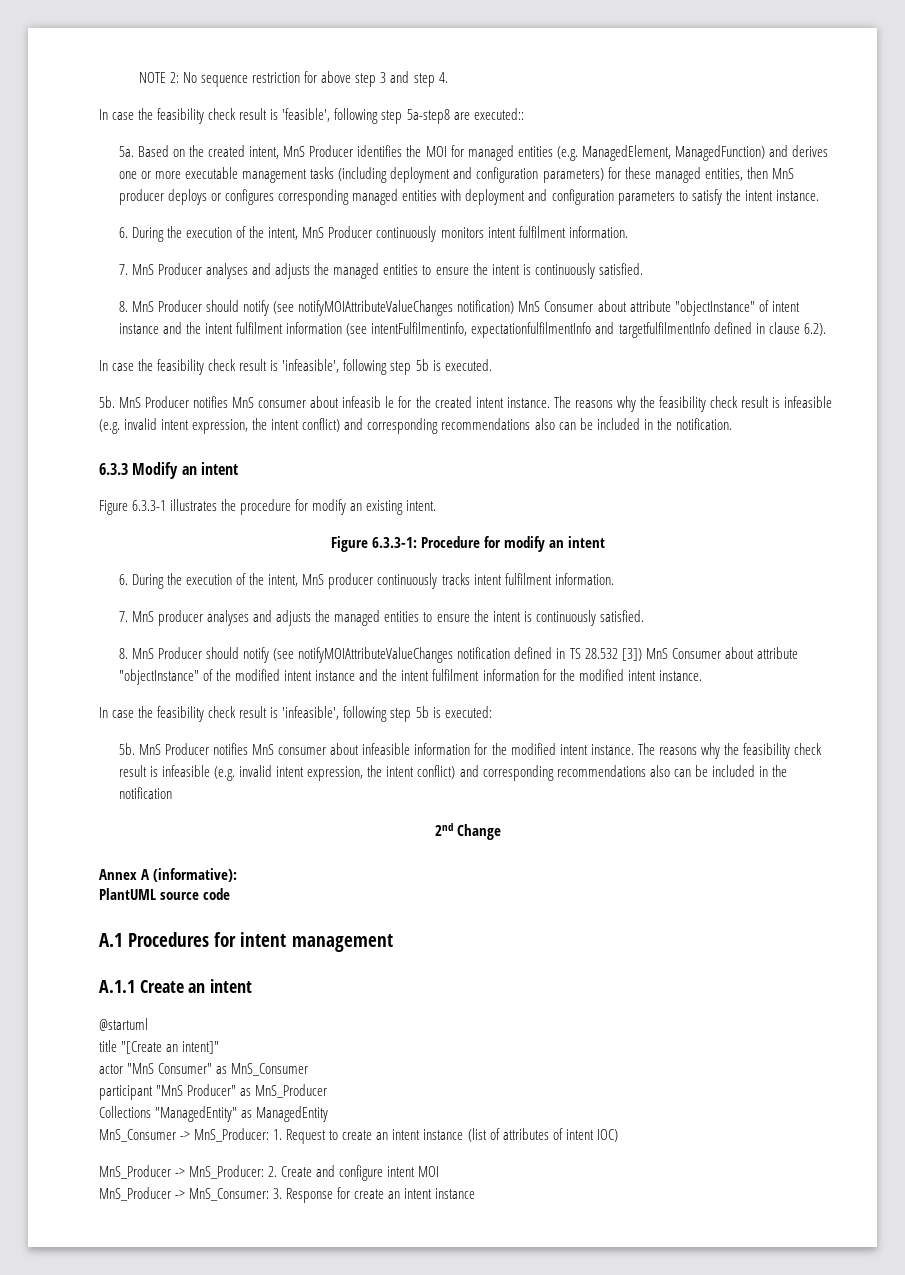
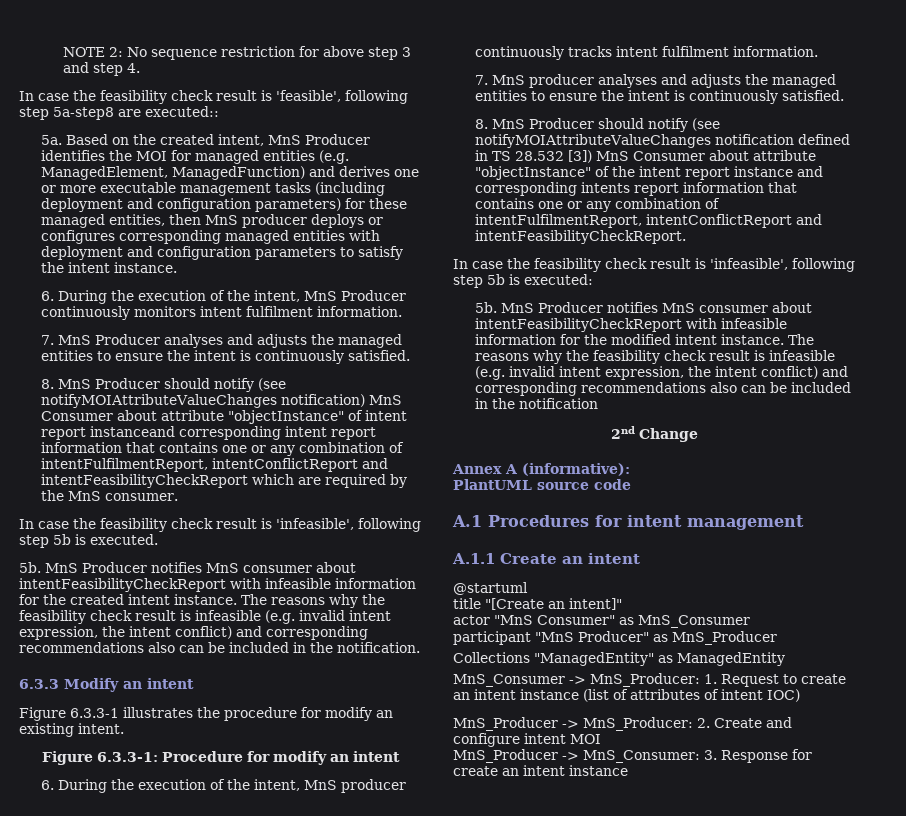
- 8. MnS Producer should notify (see notifyMOIAttributeValueChanges notification) MnS Consumer about attribute "objectInstance" of intent instance and the intent fulfilment information (see intentFulfilmentinfo, expectationfulfilmentInfo and targetfulfilmentInfo defined in clause 6.2).
+ 8. MnS Producer should notify (see notifyMOIAttributeValueChanges notification) MnS Consumer about attribute "objectInstance" of intent report instanceand corresponding intent report information that contains one or any combination of intentFulfilmentReport, intentConflictReport and intentFeasibilityCheckReport which are required by the MnS consumer.
- MnS Producer notifies MnS consumer about infeasib le for the created intent instance.
+ MnS Producer notifies MnS consumer about intentFeasibilityCheckReport with infeasible information for the created intent instance.
- 8. MnS Producer should notify (see notifyMOIAttributeValueChanges notification defined in TS 28.532 [3]) MnS Consumer about attribute "objectInstance" of the modified intent instance and the intent fulfilment information for the modified intent instance.
+ 8. MnS Producer should notify (see notifyMOIAttributeValueChanges notification defined in TS 28.532 [3]) MnS Consumer about attribute "objectInstance" of the intent report instance and corresponding intents report information that contains one or any combination of intentFulfilmentReport, intentConflictReport and intentFeasibilityCheckReport.
- MnS Producer notifies MnS consumer about infeasible information for the modified intent instance.
+ MnS Producer notifies MnS consumer about intentFeasibilityCheckReport with infeasible information for the modified intent instance.

